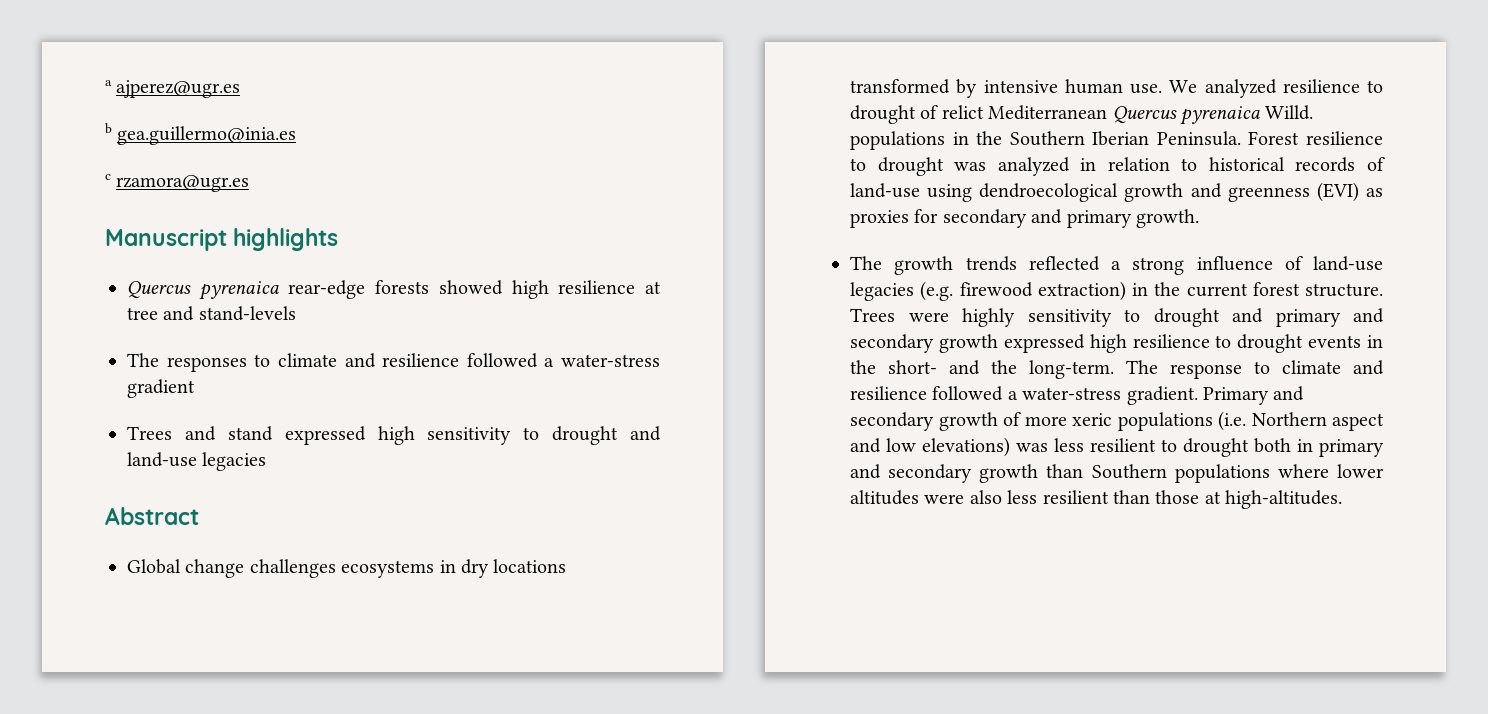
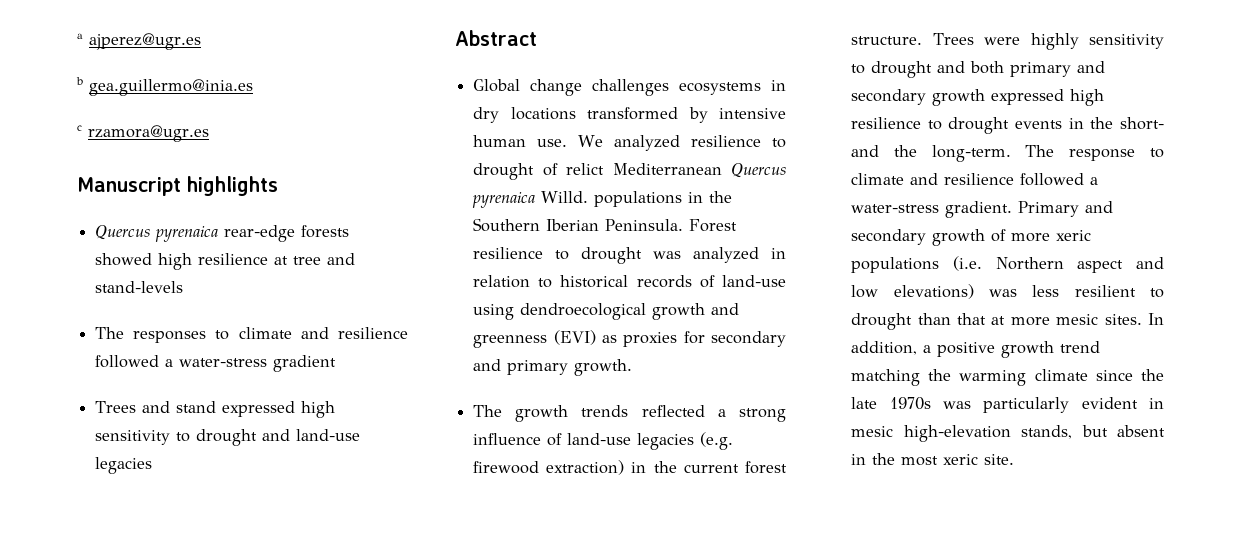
- Trees were highly sensitivity to drought and primary and secondary growth expressed high resilience to drought events in the short- and the long-term.
+ Trees were highly sensitivity to drought and both primary and secondary growth expressed high resilience to drought events in the short- and the long-term.
- Primary and secondary growth of more xeric populations (i.e. Northern aspect and low elevations) was less resilient to drought both in primary and secondary growth than Southern populations where lower altitudes were also less resilient than those at high-altitudes.
+ Primary and secondary growth of more xeric populations (i.e. Northern aspect and low elevations) was less resilient to drought than that at more mesic sites. In addition, a positive growth trend matching the warming climate since the late 1970s was particularly evident in mesic high-elevation stands, but absent in the most xeric site.

